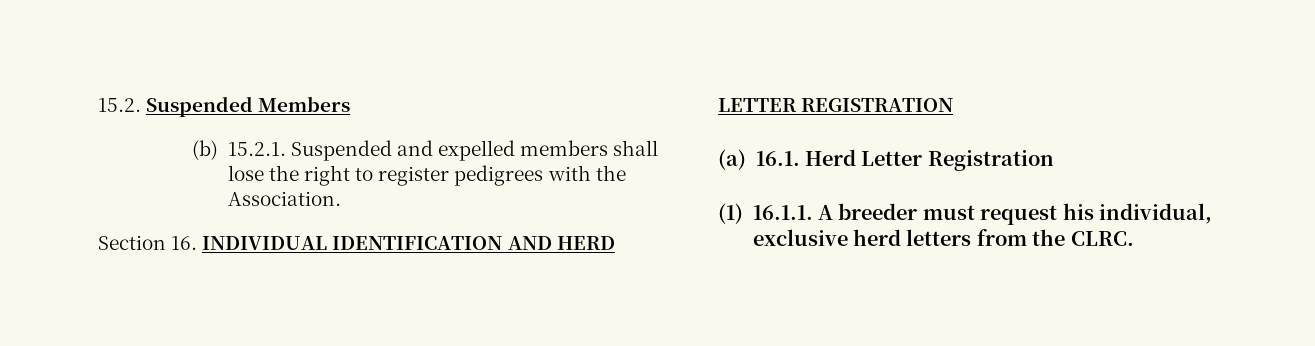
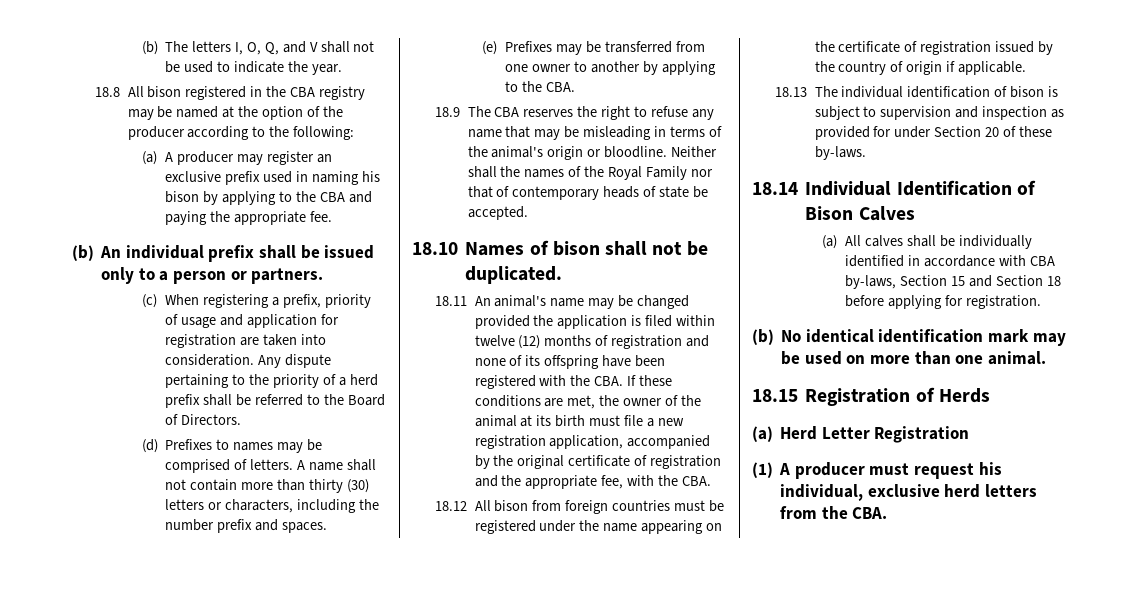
- 15.2. Suspended Members
- (b) 15.2.1. Suspended and expelled members shall lose the right to register pedigrees with the Association.
- Section 16. INDIVIDUAL IDENTIFICATION AND HERD LETTER REGISTRATION
- (a) 16.1. Herd Letter Registration
+ (b) The letters I, O, Q, and V shall not be used to indicate the year.
+ 18.8 All bison registered in the CBA registry may be named at the option of the producer according to the following:
+ (a) A producer may register an exclusive prefix used in naming his bison by applying to the CBA and paying the appropriate fee.
+ (b) An individual prefix shall be issued only to a person or partners.
+ (c) When registering a prefix, priority of usage and application for registration are taken into consideration. Any dispute pertaining to the priority of a herd prefix shall be referred to the Board of Directors.
+ (d) Prefixes to names may be comprised of letters. A name shall not contain more than thirty (30) letters or characters, including the number prefix and spaces.
+ (e) Prefixes may be transferred from one owner to another by applying to the CBA.
+ 18.9 The CBA reserves the right to refuse any name that may be misleading in terms of the animal's origin or bloodline. Neither shall the names of the Royal Family nor that of contemporary heads of state be accepted.
+ 18.10 Names of bison shall not be duplicated.
+ 18.11 An animal's name may be changed provided the application is filed within twelve (12) months of registration and none of its offspring have been registered with the CBA. If these conditions are met, the owner of the animal at its birth must file a new registration application, accompanied by the original certificate of registration and the appropriate fee, with the CBA.
+ 18.12 All bison from foreign countries must be registered under the name appearing on the certificate of registration issued by the country of origin if applicable.
+ 18.13 The individual identification of bison is subject to supervision and inspection as provided for under Section 20 of these by-laws.
+ 18.14 Individual Identification of Bison Calves
+ (a) All calves shall be individually identified in accordance with CBA by-laws, Section 15 and Section 18 before applying for registration.
+ (b) No identical identification mark may be used on more than one animal.
+ 18.15 Registration of Herds
+ (a) Herd Letter Registration
- (1) 16.1.1. A breeder must request his individual, exclusive herd letters from the CLRC.
+ (1) A producer must request his individual, exclusive herd letters from the CBA.

